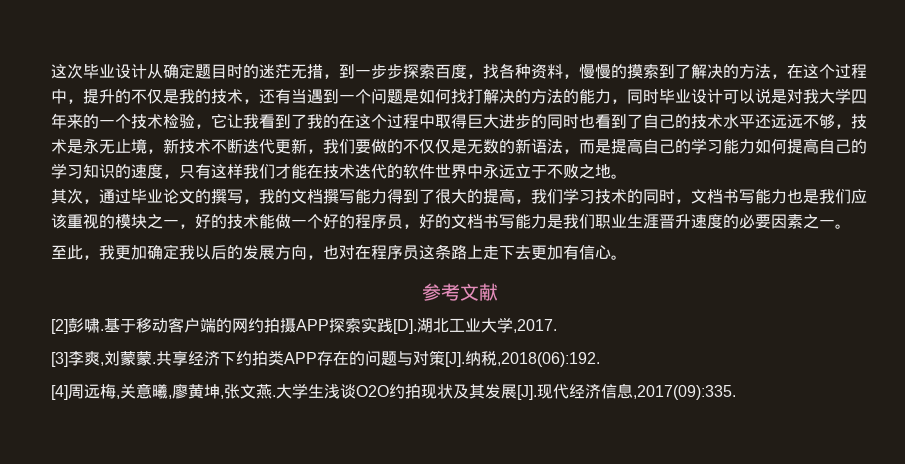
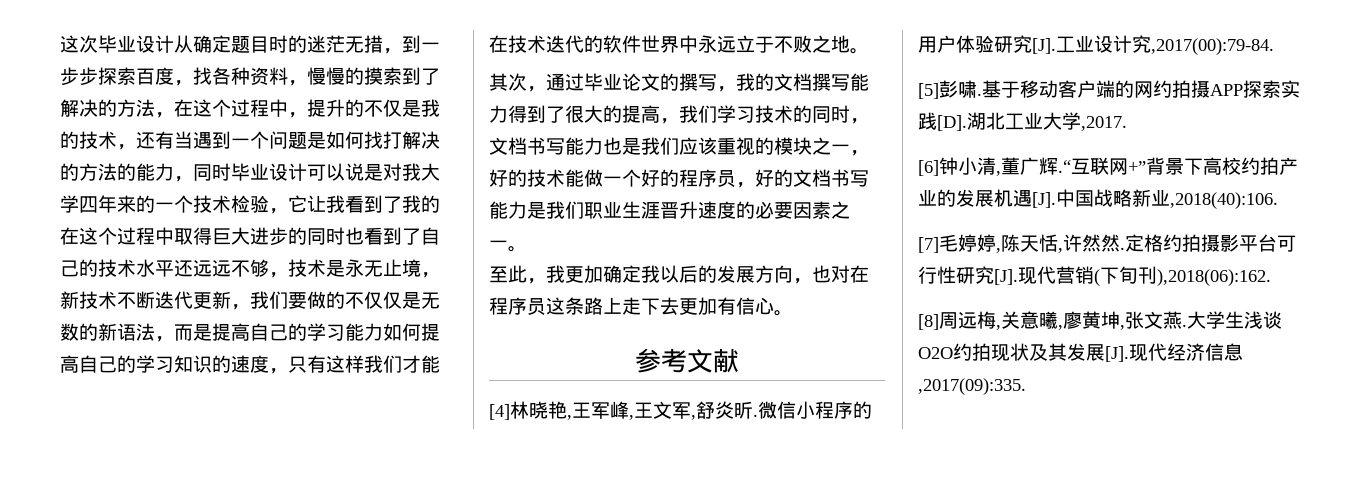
- [2]彭啸.
+ [4]林晓艳,王军峰,王文军,舒炎昕.微信小程序的用户体验研究[J].工业设计究,2017(00):79-84.
+ [5]彭啸.
- [3]李爽,刘蒙蒙.共享经济下约拍类APP存在的问题与对策[J].纳税,2018(06):192.
- [4]周远梅,关意曦,廖黄坤,张文燕.
+ [6]钟小清,董广辉.“互联网+”背景下高校约拍产业的发展机遇[J].中国战略新业,2018(40):106.
+ [7]毛婷婷,陈天恬,许然然.定格约拍摄影平台可行性研究[J].现代营销(下旬刊),2018(06):162.
+ [8]周远梅,关意曦,廖黄坤,张文燕.

